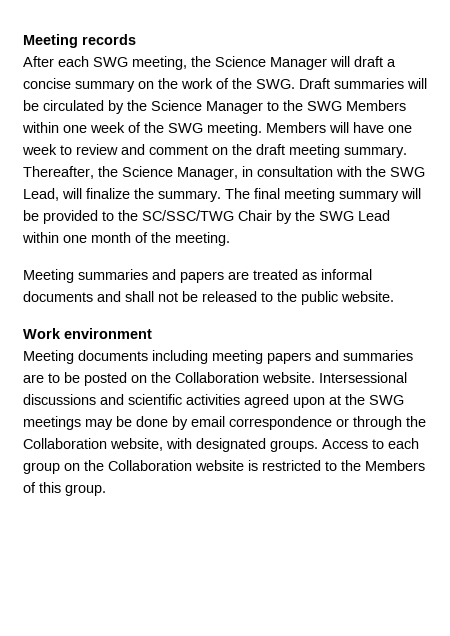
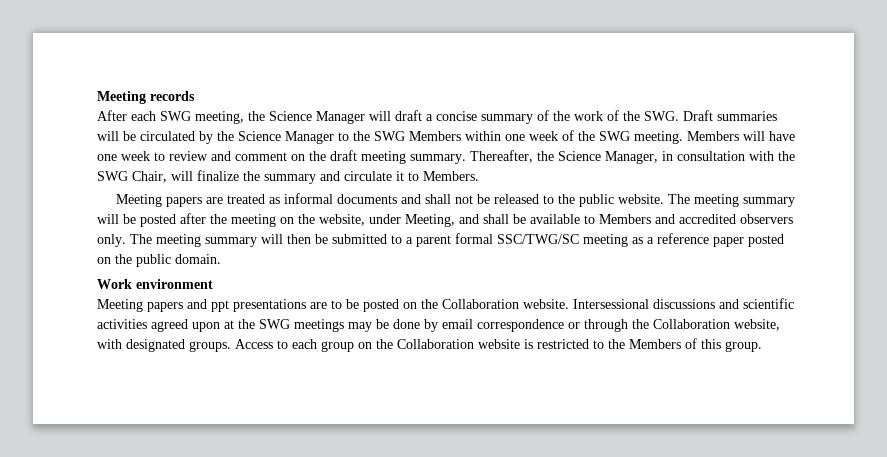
- After each SWG meeting, the Science Manager will draft a concise summary on the work of the SWG. Draft summaries will be circulated by the Science Manager to the SWG Members within one week of the SWG meeting.
+ After each SWG meeting, the Science Manager will draft a concise summary of the work of the SWG. Draft summaries will be circulated by the Science Manager to the SWG Members within one week of the SWG meeting.
- Thereafter, the Science Manager, in consultation with the SWG Lead, will finalize the summary. The final meeting summary will be provided to the SC/SSC/TWG Chair by the SWG Lead within one month of the meeting.
- Meeting summaries and papers are treated as informal documents and shall not be released to the public website.
+ Thereafter, the Science Manager, in consultation with the SWG Chair, will finalize the summary and circulate it to Members.
+ Meeting papers are treated as informal documents and shall not be released to the public website. The meeting summary will be posted after the meeting on the website, under Meeting, and shall be available to Members and accredited observers only. The meeting summary will then be submitted to a parent formal SSC/TWG/SC meeting as a reference paper posted on the public domain.
  Work environment
- Meeting documents including meeting papers and summaries are to be posted on the Collaboration website.
+ Meeting papers and ppt presentations are to be posted on the Collaboration website.

